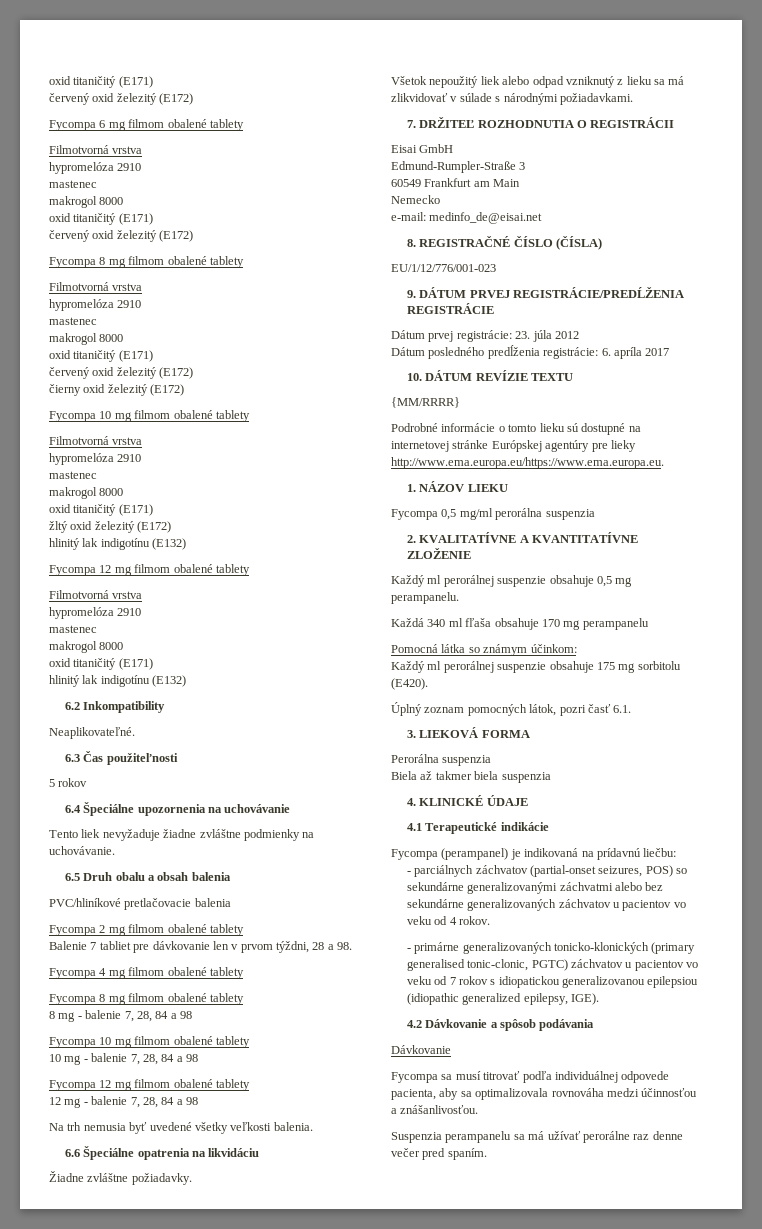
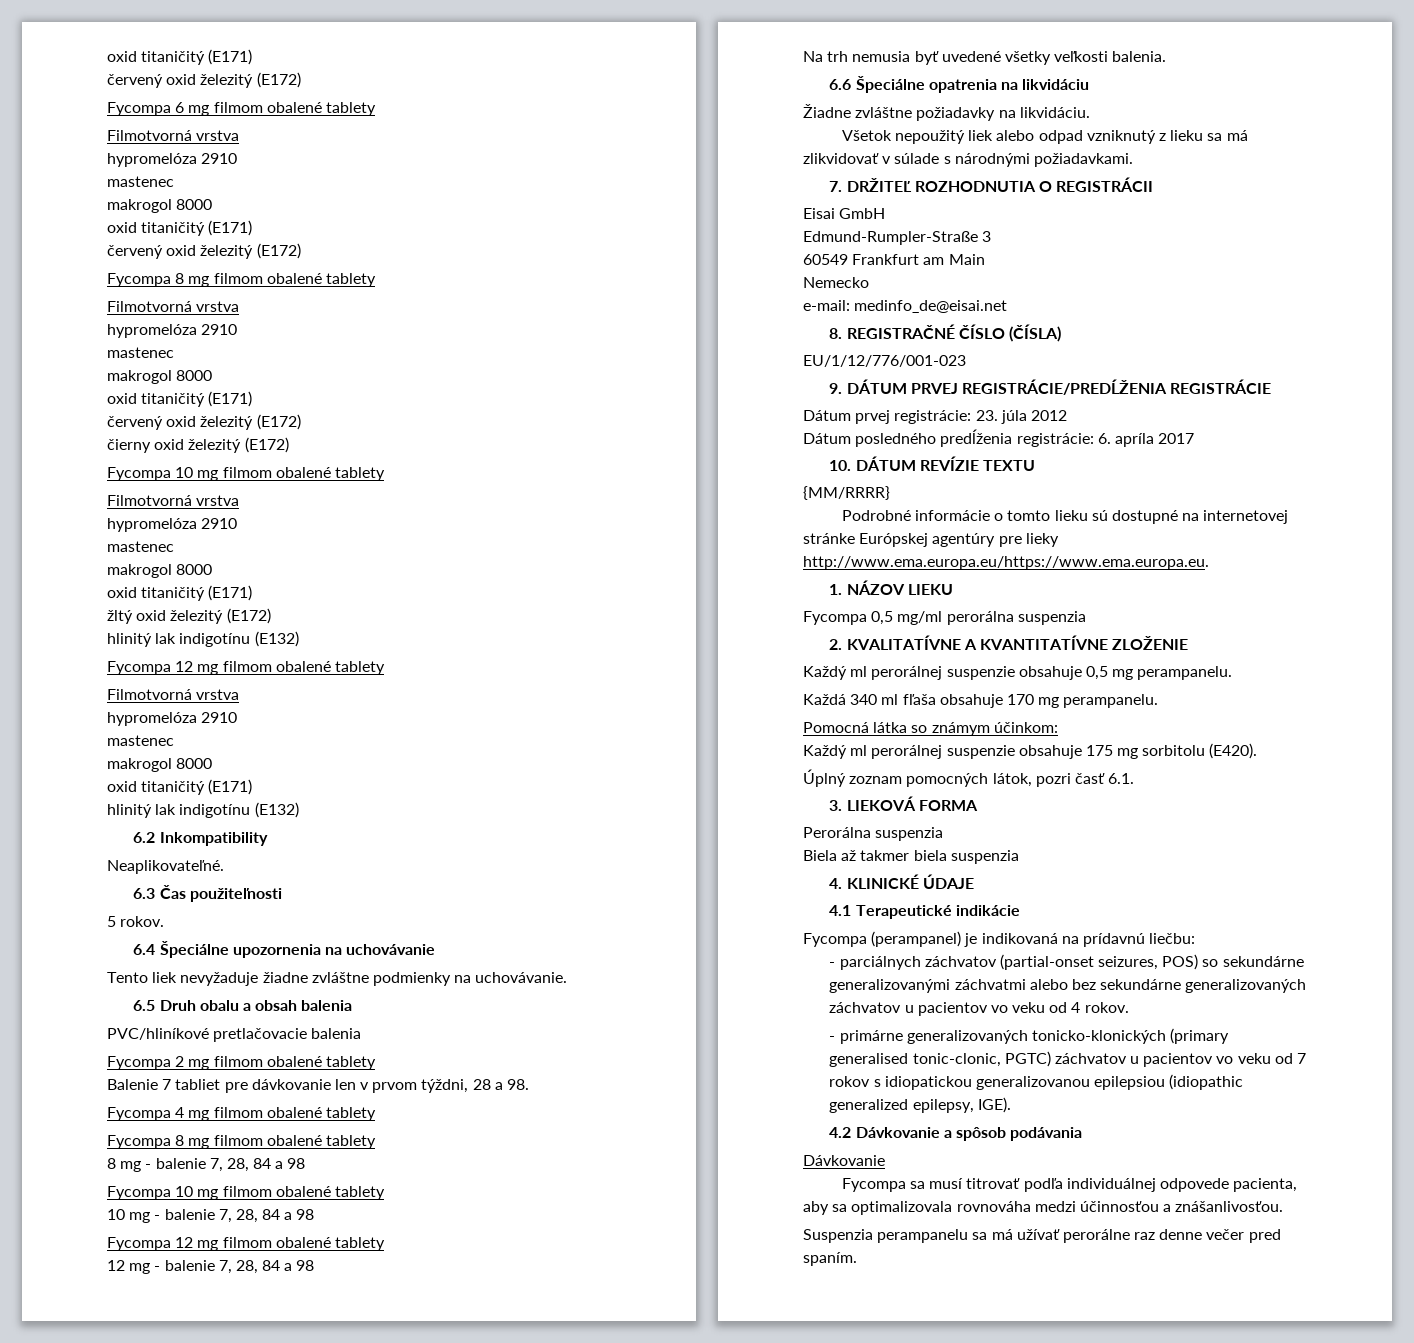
- 5 rokov
+ 5 rokov.
- Žiadne zvláštne požiadavky.
+ Žiadne zvláštne požiadavky na likvidáciu.
- Každá 340 ml fľaša obsahuje 170 mg perampanelu
+ Každá 340 ml fľaša obsahuje 170 mg perampanelu.

